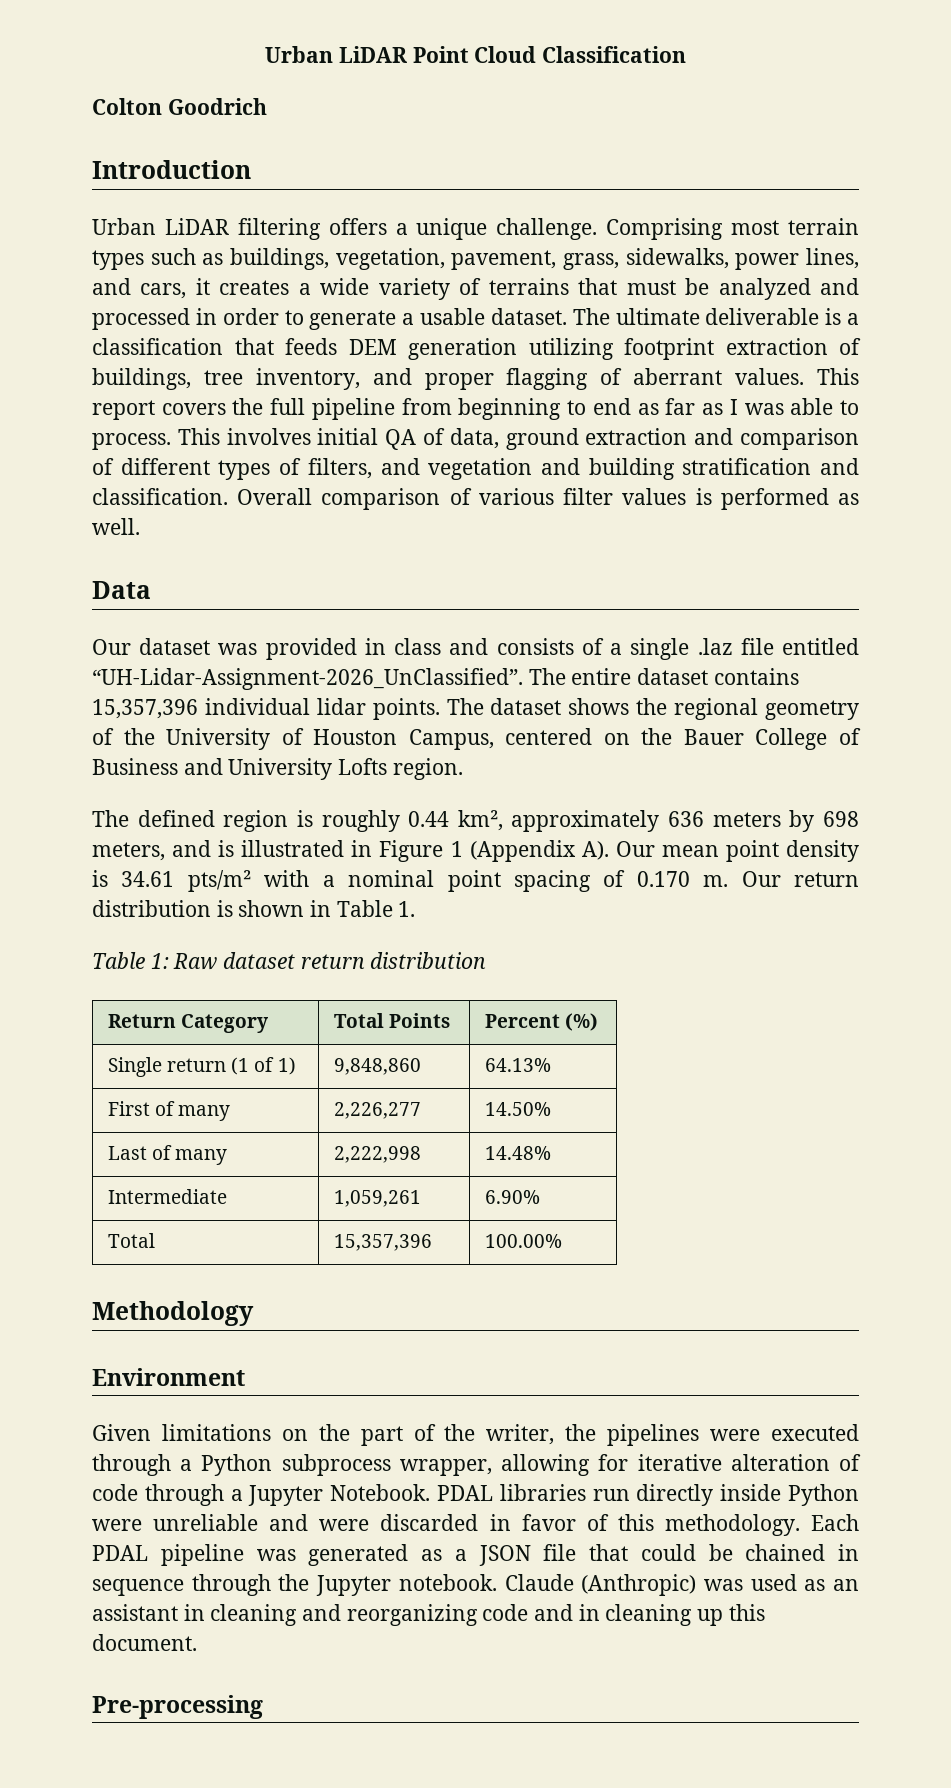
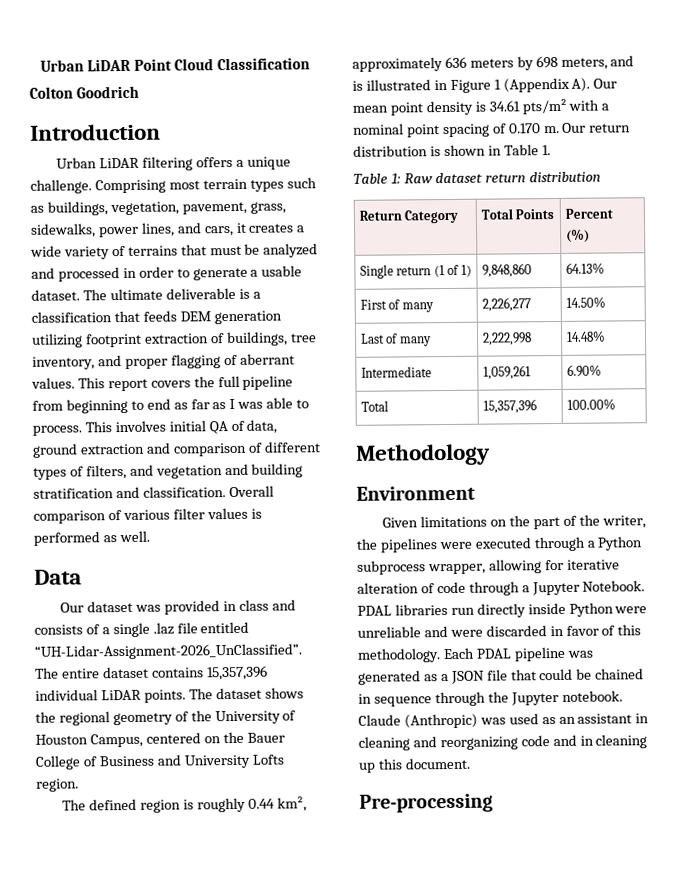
- The entire dataset contains 15,357,396 individual lidar points.
+ The entire dataset contains 15,357,396 individual LiDAR points.

